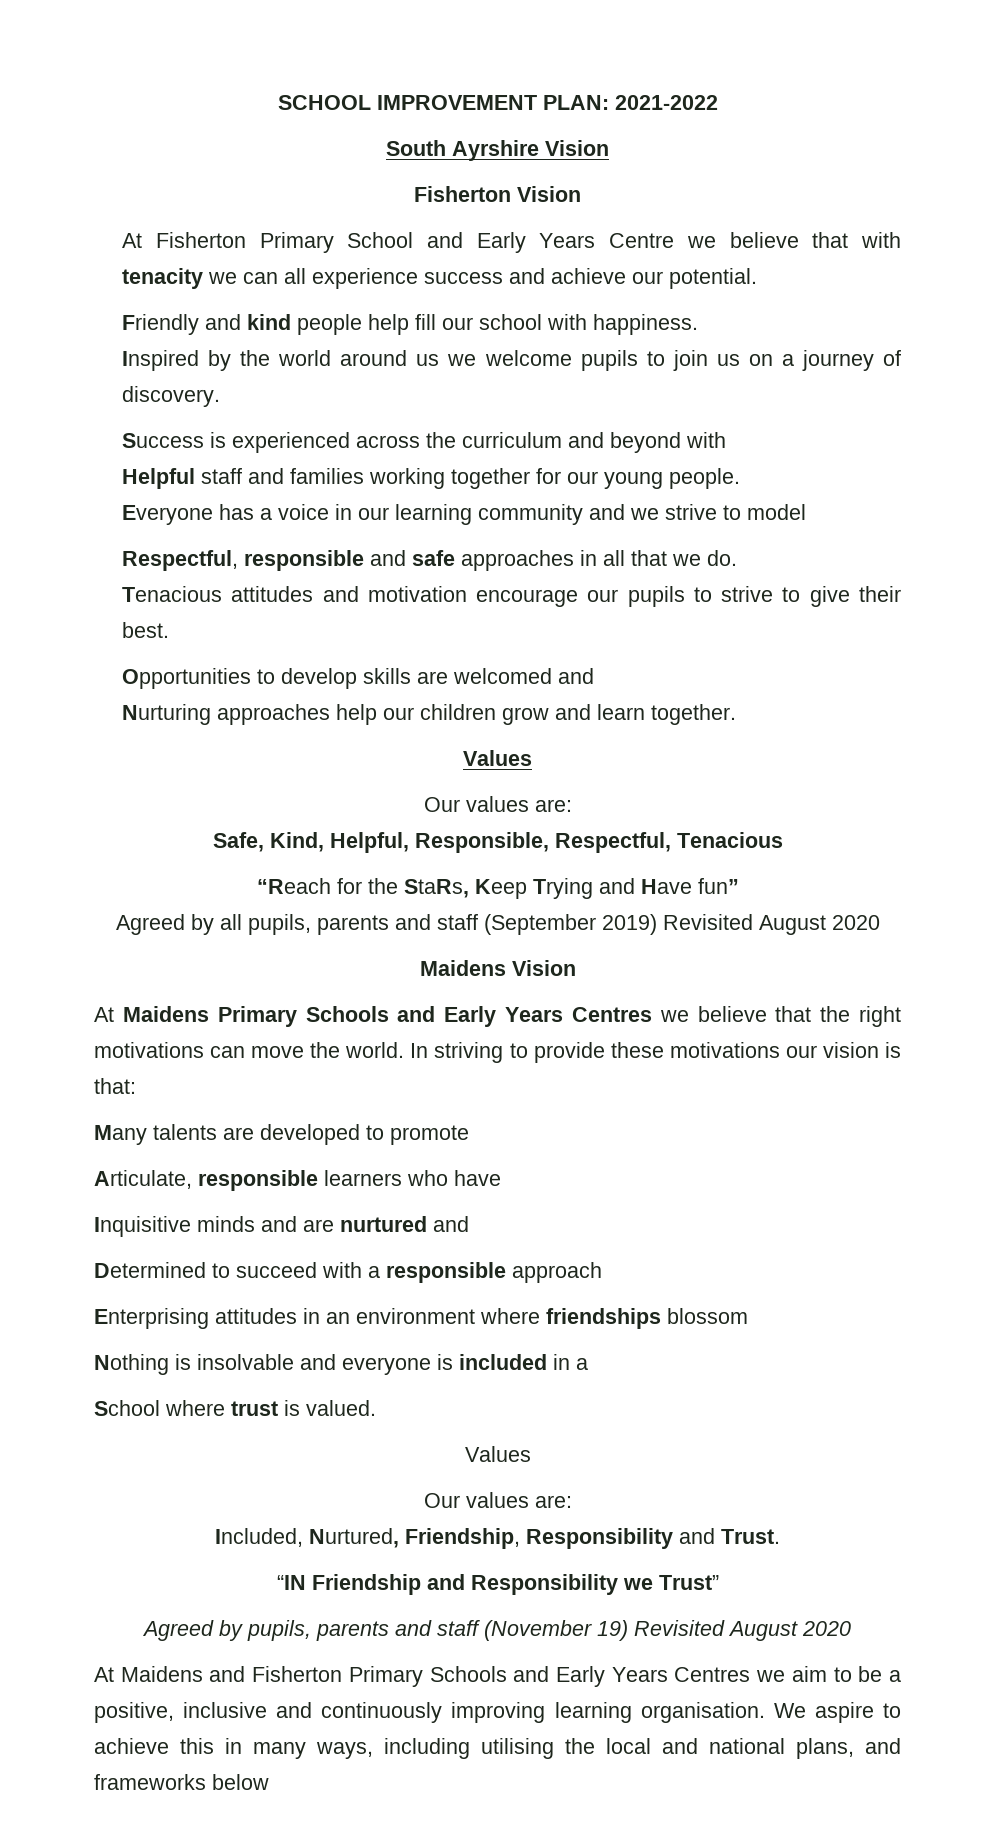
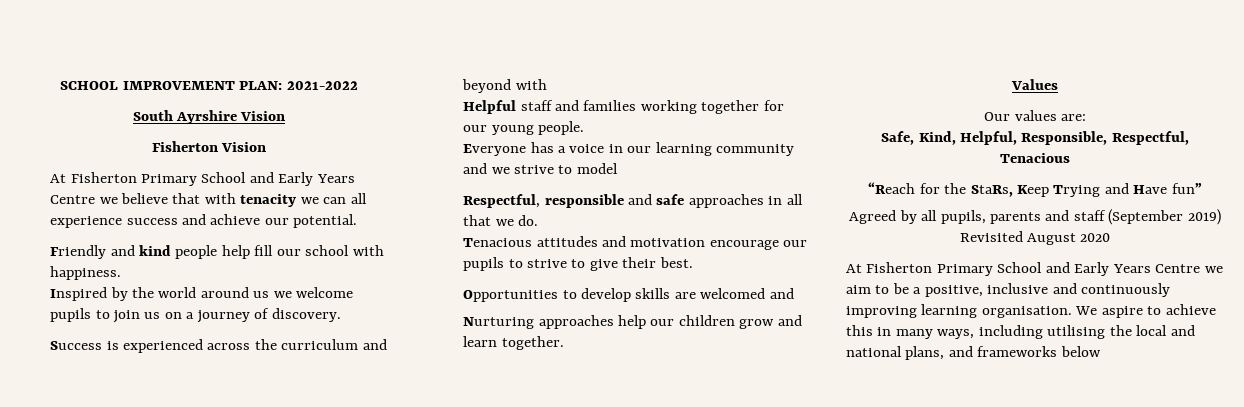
- Maidens Vision
- At Maidens Primary Schools and Early Years Centres we believe that the right motivations can move the world. In striving to provide these motivations our vision is that:
- Many talents are developed to promote
- Articulate, responsible learners who have
- Inquisitive minds and are nurtured and
- Determined to succeed with a responsible approach
- Enterprising attitudes in an environment where friendships blossom
- Nothing is insolvable and everyone is included in a
- School where trust is valued.
- Values
- Our values are:
- Included, Nurtured, Friendship, Responsibility and Trust.
- “IN Friendship and Responsibility we Trust”
- Agreed by pupils, parents and staff (November 19) Revisited August 2020
- At Maidens and Fisherton Primary Schools and Early Years Centres we aim to be a positive, inclusive and continuously improving learning organisation.
+ At Fisherton Primary School and Early Years Centre we aim to be a positive, inclusive and continuously improving learning organisation.

